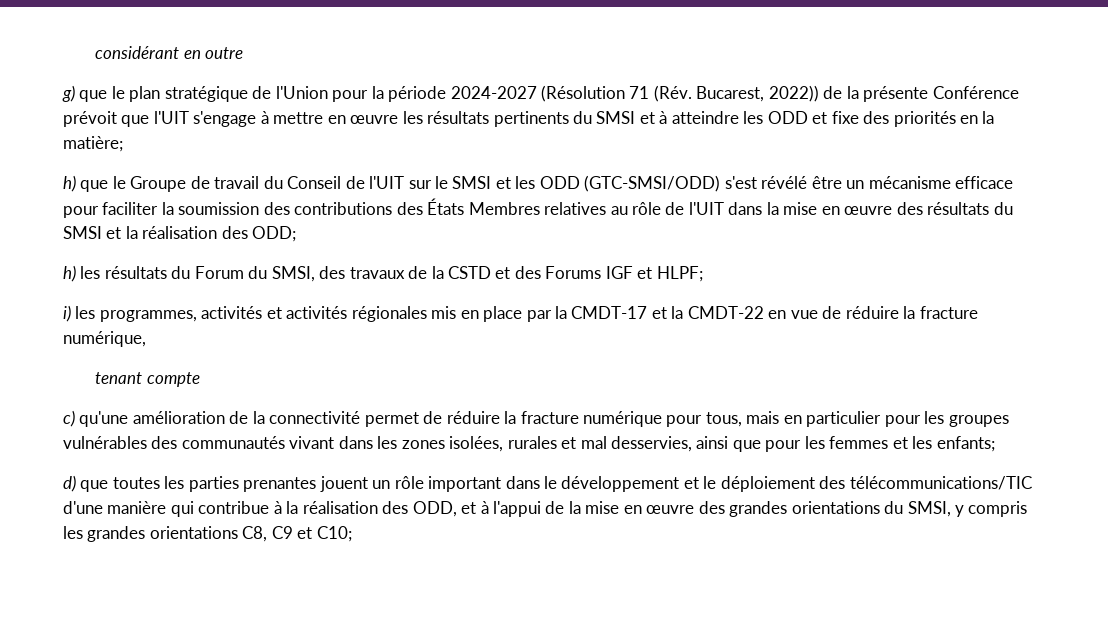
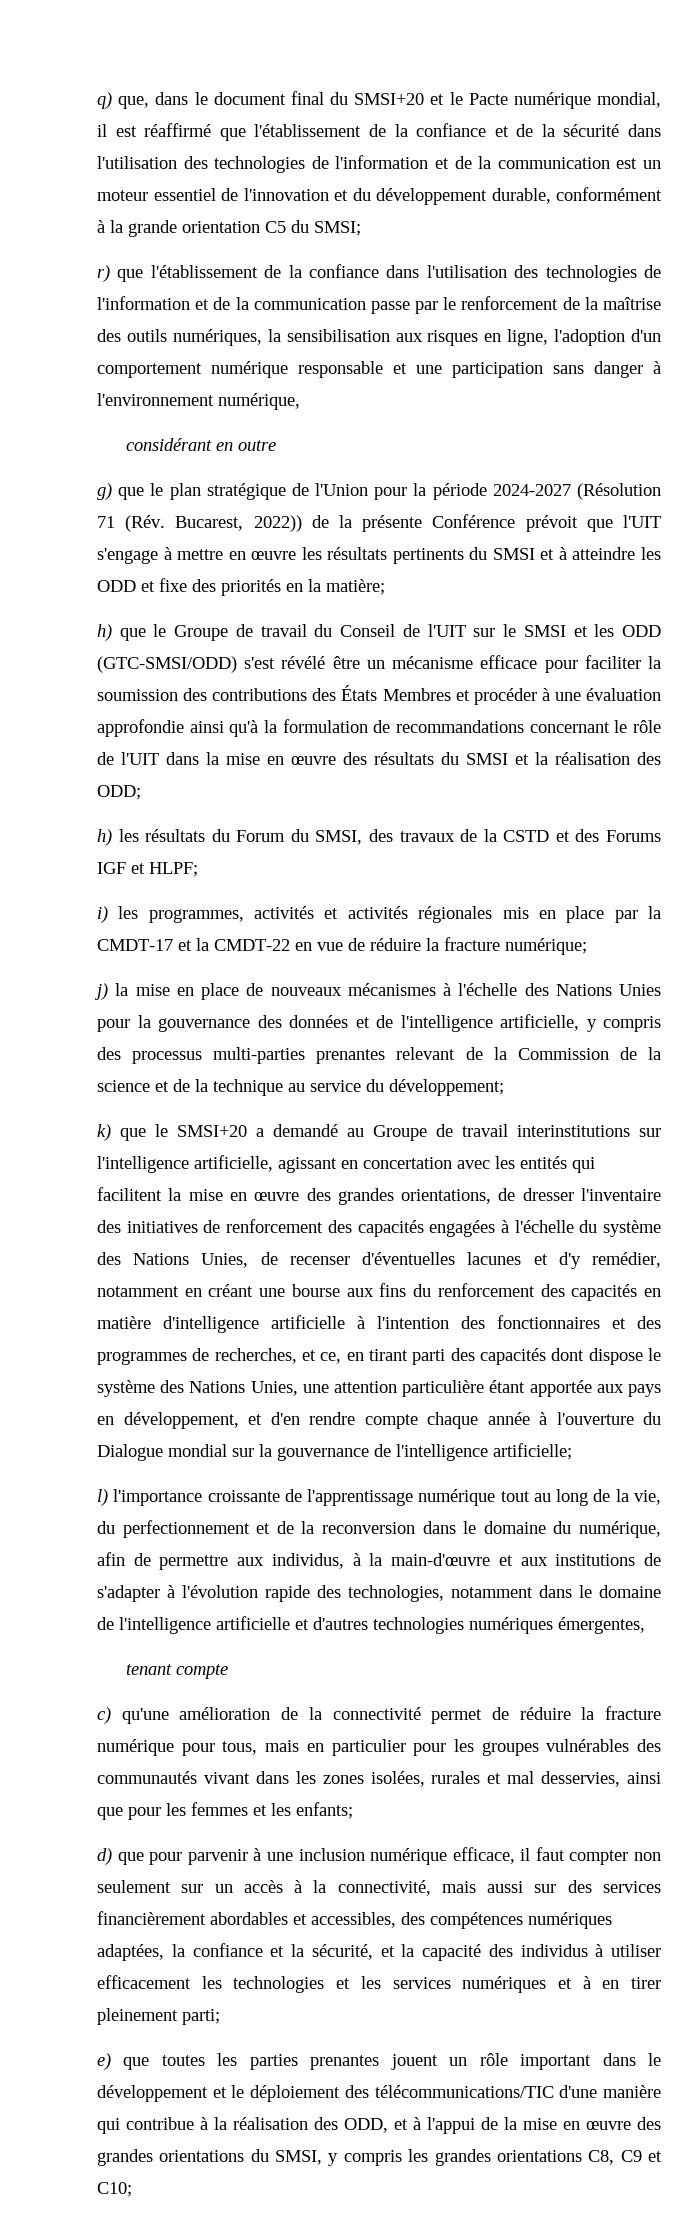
+ q) que, dans le document final du SMSI+20 et le Pacte numérique mondial, il est réaffirmé que l'établissement de la confiance et de la sécurité dans l'utilisation des technologies de l'information et de la communication est un moteur essentiel de l'innovation et du développement durable, conformément à la grande orientation C5 du SMSI;
+ r) que l'établissement de la confiance dans l'utilisation des technologies de l'information et de la communication passe par le renforcement de la maîtrise des outils numériques, la sensibilisation aux risques en ligne, l'adoption d'un comportement numérique responsable et une participation sans danger à l'environnement numérique,
- h) que le Groupe de travail du Conseil de l'UIT sur le SMSI et les ODD (GTC-SMSI/ODD) s'est révélé être un mécanisme efficace pour faciliter la soumission des contributions des États Membres relatives au rôle de l'UIT dans la mise en œuvre des résultats du SMSI et la réalisation des ODD;
+ h) que le Groupe de travail du Conseil de l'UIT sur le SMSI et les ODD (GTC-SMSI/ODD) s'est révélé être un mécanisme efficace pour faciliter la soumission des contributions des États Membres et procéder à une évaluation approfondie ainsi qu'à la formulation de recommandations concernant le rôle de l'UIT dans la mise en œuvre des résultats du SMSI et la réalisation des ODD;
- i) les programmes, activités et activités régionales mis en place par la CMDT-17 et la CMDT-22 en vue de réduire la fracture numérique,
+ i) les programmes, activités et activités régionales mis en place par la CMDT-17 et la CMDT-22 en vue de réduire la fracture numérique;
+ j) la mise en place de nouveaux mécanismes à l'échelle des Nations Unies pour la gouvernance des données et de l'intelligence artificielle, y compris des processus multi-parties prenantes relevant de la Commission de la science et de la technique au service du développement;
+ k) que le SMSI+20 a demandé au Groupe de travail interinstitutions sur l'intelligence artificielle, agissant en concertation avec les entités qui facilitent la mise en œuvre des grandes orientations, de dresser l'inventaire des initiatives de renforcement des capacités engagées à l'échelle du système des Nations Unies, de recenser d'éventuelles lacunes et d'y remédier, notamment en créant une bourse aux fins du renforcement des capacités en matière d'intelligence artificielle à l'intention des fonctionnaires et des programmes de recherches, et ce, en tirant parti des capacités dont dispose le système des Nations Unies, une attention particulière étant apportée aux pays en développement, et d'en rendre compte chaque année à l'ouverture du Dialogue mondial sur la gouvernance de l'intelligence artificielle;
+ l) l'importance croissante de l'apprentissage numérique tout au long de la vie, du perfectionnement et de la reconversion dans le domaine du numérique, afin de permettre aux individus, à la main-d'œuvre et aux institutions de s'adapter à l'évolution rapide des technologies, notamment dans le domaine de l'intelligence artificielle et d'autres technologies numériques émergentes,
- d) que toutes les parties prenantes jouent un rôle important dans le développement et le déploiement des télécommunications/TIC d'une manière qui contribue à la réalisation des ODD, et à l'appui de la mise en œuvre des grandes orientations du SMSI, y compris les grandes orientations C8, C9 et C10;
+ d) que pour parvenir à une inclusion numérique efficace, il faut compter non seulement sur un accès à la connectivité, mais aussi sur des services financièrement abordables et accessibles, des compétences numériques adaptées, la confiance et la sécurité, et la capacité des individus à utiliser efficacement les technologies et les services numériques et à en tirer pleinement parti;
+ e) que toutes les parties prenantes jouent un rôle important dans le développement et le déploiement des télécommunications/TIC d'une manière qui contribue à la réalisation des ODD, et à l'appui de la mise en œuvre des grandes orientations du SMSI, y compris les grandes orientations C8, C9 et C10;

